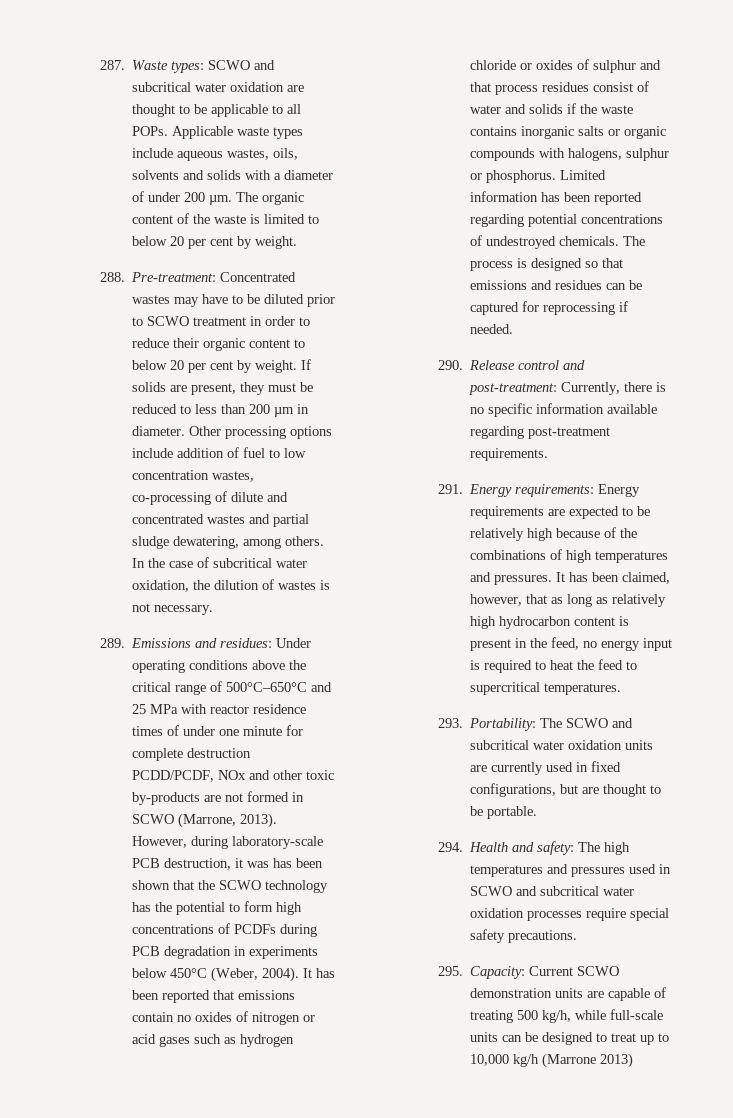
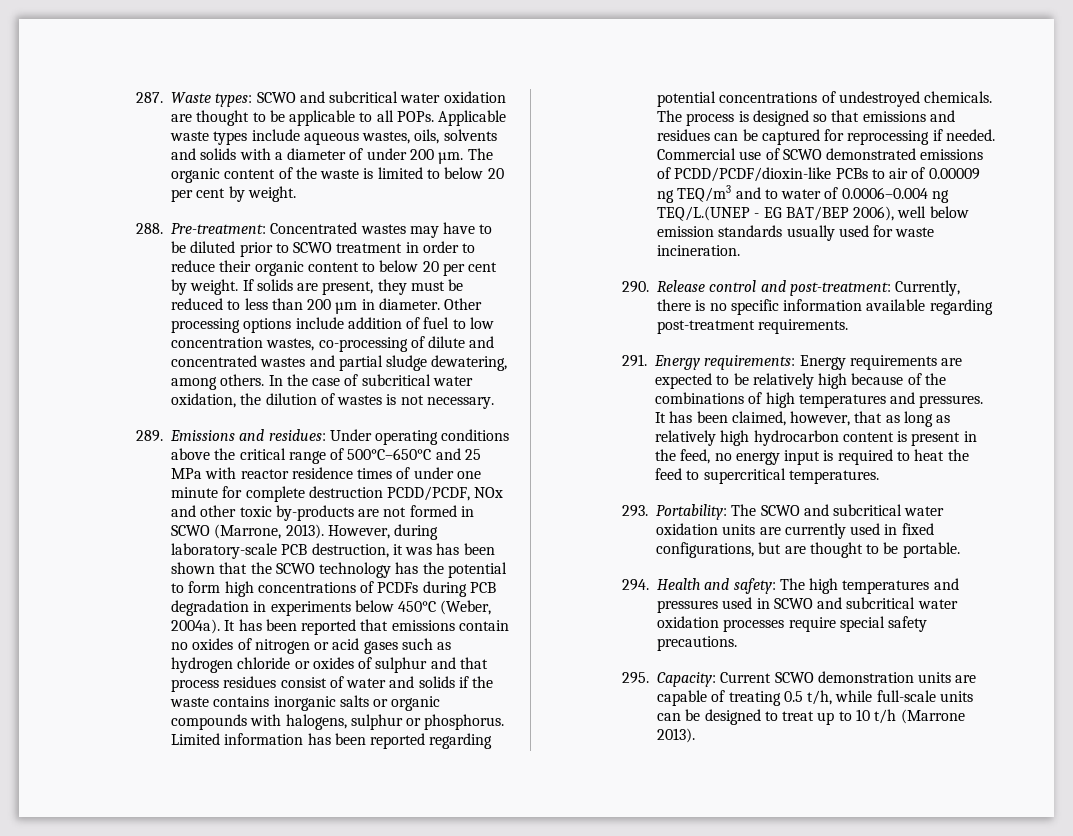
- However, during laboratory-scale PCB destruction, it was has been shown that the SCWO technology has the potential to form high concentrations of PCDFs during PCB degradation in experiments below 450°C (Weber, 2004).
+ However, during laboratory-scale PCB destruction, it was has been shown that the SCWO technology has the potential to form high concentrations of PCDFs during PCB degradation in experiments below 450°C (Weber, 2004a).
+ Commercial use of SCWO demonstrated emissions of PCDD/PCDF/dioxin-like PCBs to air of 0.00009 ng TEQ/m3 and to water of 0.0006–0.004 ng TEQ/L.(UNEP - EG BAT/BEP 2006), well below emission standards usually used for waste incineration.
- 295. Capacity: Current SCWO demonstration units are capable of treating 500 kg/h, while full-scale units can be designed to treat up to 10,000 kg/h (Marrone 2013)
+ 295. Capacity: Current SCWO demonstration units are capable of treating 0.5 t/h, while full-scale units can be designed to treat up to 10 t/h (Marrone 2013).

